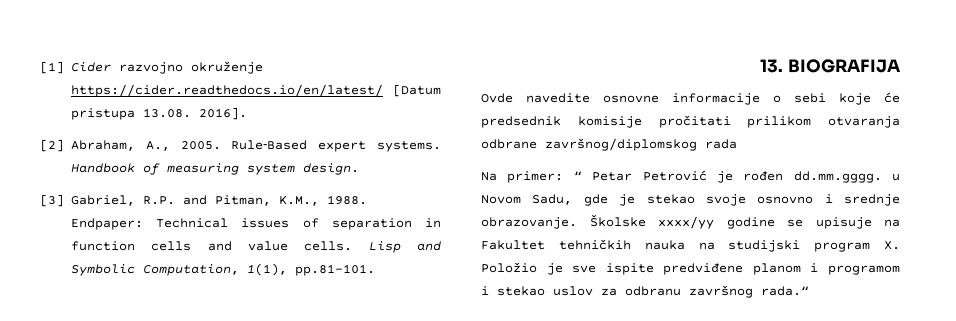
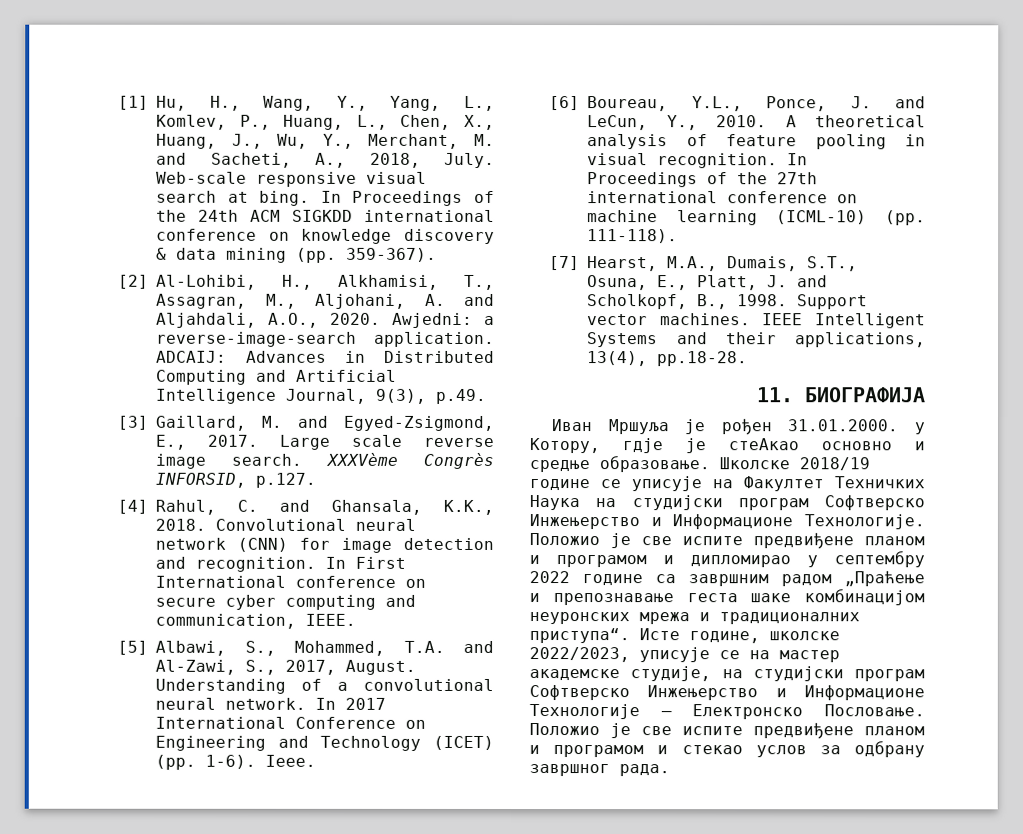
- [1] Cider razvojno okruženje https://cider.readthedocs.io/en/latest/ [Datum pristupa 13.08. 2016].
- [2] Abraham, A., 2005. Rule‐Based expert systems. Handbook of measuring system design.
- [3] Gabriel, R.P. and Pitman, K.M., 1988. Endpaper: Technical issues of separation in function cells and value cells. Lisp and Symbolic Computation, 1(1), pp.81-101.
- 13. BIOGRAFIJA
- Ovde navedite osnovne informacije o sebi koje će predsednik komisije pročitati prilikom otvaranja odbrane završnog/diplomskog rada
- Na primer: “ Petar Petrović je rođen dd.mm.gggg. u Novom Sadu, gde je stekao svoje osnovno i srednje obrazovanje. Školske xxxx/yy godine se upisuje na Fakultet tehničkih nauka na studijski program X. Položio je sve ispite predviđene planom i programom i stekao uslov za odbranu završnog rada.“
+ [1] Hu, H., Wang, Y., Yang, L., Komlev, P., Huang, L., Chen, X., Huang, J., Wu, Y., Merchant, M. and Sacheti, A., 2018, July. Web-scale responsive visual search at bing. In Proceedings of the 24th ACM SIGKDD international conference on knowledge discovery & data mining (pp. 359-367).
+ [2] Al-Lohibi, H., Alkhamisi, T., Assagran, M., Aljohani, A. and Aljahdali, A.O., 2020. Awjedni: a reverse-image-search application. ADCAIJ: Advances in Distributed Computing and Artificial Intelligence Journal, 9(3), p.49.
+ [3] Gaillard, M. and Egyed-Zsigmond, E., 2017. Large scale reverse image search. XXXVème Congrès INFORSID, p.127.
+ [4] Rahul, C. and Ghansala, K.K., 2018. Convolutional neural network (CNN) for image detection and recognition. In First International conference on secure cyber computing and communication, IEEE.
+ [5] Albawi, S., Mohammed, T.A. and Al-Zawi, S., 2017, August. Understanding of a convolutional neural network. In 2017 International Conference on Engineering and Technology (ICET) (pp. 1-6). Ieee.
+ [6] Boureau, Y.L., Ponce, J. and LeCun, Y., 2010. A theoretical analysis of feature pooling in visual recognition. In Proceedings of the 27th international conference on machine learning (ICML-10) (pp. 111-118).
+ [7] Hearst, M.A., Dumais, S.T., Osuna, E., Platt, J. and Scholkopf, B., 1998. Support vector machines. IEEE Intelligent Systems and their applications, 13(4), pp.18-28.
+ 11. БИОГРАФИЈА
+ Иван Мршуља је рођен 31.01.2000. у Котору, гдје је стеАкао основно и средње образовање. Школске 2018/19 године се уписује на Факултет Техничких Наука на студијски програм Софтверско Инжењерство и Информационе Технологије. Положио је све испите предвиђене планом и програмом и дипломирао у септембру 2022 године са завршним радом „Праћење и препознавање геста шаке комбинацијом неуронских мрежа и традиционалних приступа“. Исте године, школске 2022/2023, уписује се на мастер академске студије, на студијски програм Софтверско Инжењерство и Информационе Технологије – Електронско Пословање. Положио је све испите предвиђене планом и програмом и стекао услов за одбрану завршног рада.

